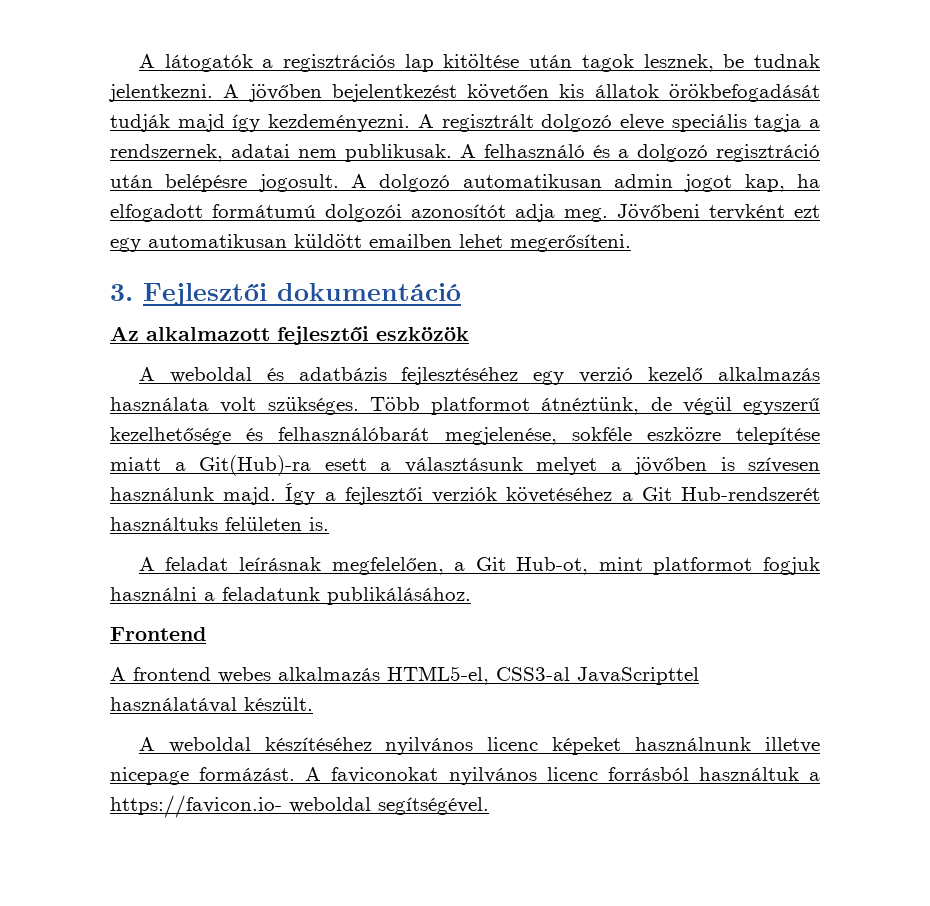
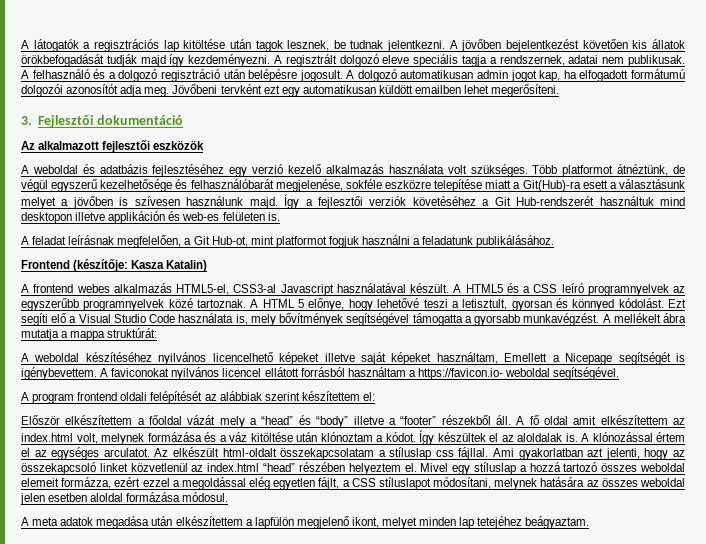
- Így a fejlesztői verziók követéséhez a Git Hub-rendszerét használtuks felületen is.
+ Így a fejlesztői verziók követéséhez a Git Hub-rendszerét használtuk mind desktopon illetve applikáción és web-es felületen is.
- Frontend
+ Frontend (készítője: Kasza Katalin)
- A frontend webes alkalmazás HTML5-el, CSS3-al JavaScripttel használatával készült.
- A weboldal készítéséhez nyilvános licenc képeket használnunk illetve nicepage formázást. A faviconokat nyilvános licenc forrásból használtuk a https://favicon.io- weboldal segítségével.
+ A frontend webes alkalmazás HTML5-el, CSS3-al Javascript használatával készült. A HTML5 és a CSS leíró programnyelvek az egyszerűbb programnyelvek közé tartoznak. A HTML 5 előnye, hogy lehetővé teszi a letisztult, gyorsan és könnyed kódolást. Ezt segíti elő a Visual Studio Code használata is, mely bővítmények segítségével támogatta a gyorsabb munkavégzést. A mellékelt ábra mutatja a mappa struktúrát:
+ A weboldal készítéséhez nyilvános licencelhető képeket illetve saját képeket használtam, Emellett a Nicepage segítségét is igénybevettem. A faviconokat nyilvános licencel ellátott forrásból használtam a https://favicon.io- weboldal segítségével.
+ A program frontend oldali felépítését az alábbiak szerint készítettem el:
+ Először elkészítettem a főoldal vázát mely a “head” és “body” illetve a “footer” részekből áll. A fő oldal amit elkészítettem az index.html volt, melynek formázása és a váz kitöltése után klónoztam a kódot. Így készültek el az aloldalak is. A klónozással értem el az egységes arculatot. Az elkészült html-oldalt összekapcsolatam a stíluslap css fájllal. Ami gyakorlatban azt jelenti, hogy az összekapcsoló linket közvetlenül az index.html “head” részében helyeztem el. Mivel egy stíluslap a hozzá tartozó összes weboldal elemeit formázza, ezért ezzel a megoldással elég egyetlen fájlt, a CSS stíluslapot módosítani, melynek hatására az összes weboldal jelen esetben aloldal formázása módosul.
+ A meta adatok megadása után elkészítettem a lapfülön megjelenő ikont, melyet minden lap tetejéhez beágyaztam.

